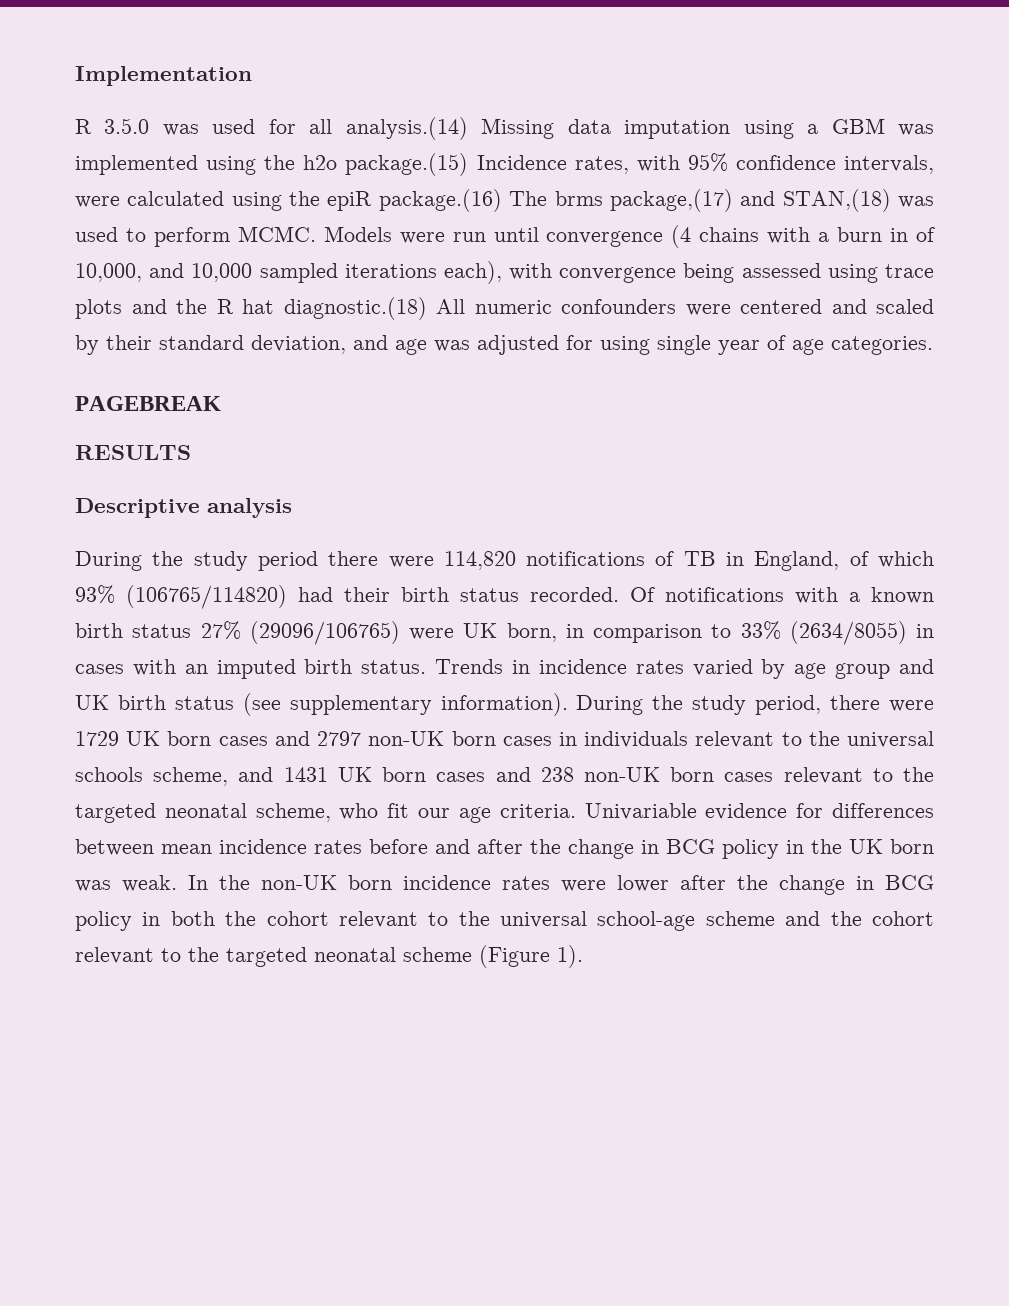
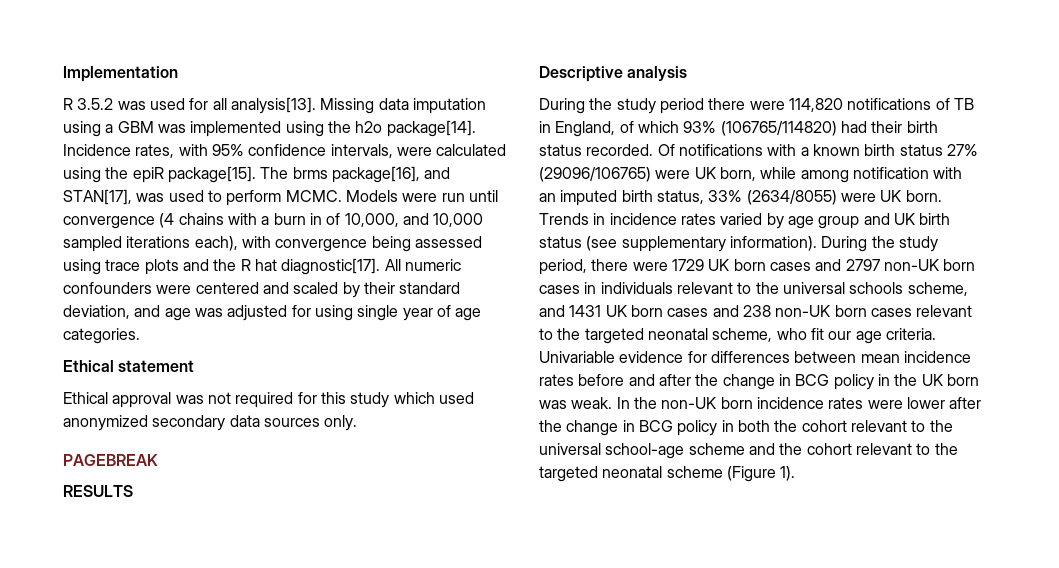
- R 3.5.0 was used for all analysis.(14) Missing data imputation using a GBM was implemented using the h2o package.(15) Incidence rates, with 95% confidence intervals, were calculated using the epiR package.(16) The brms package,(17) and STAN,(18) was used to perform MCMC.
+ R 3.5.2 was used for all analysis[13]. Missing data imputation using a GBM was implemented using the h2o package[14]. Incidence rates, with 95% confidence intervals, were calculated using the epiR package[15]. The brms package[16], and STAN[17], was used to perform MCMC.
- Models were run until convergence (4 chains with a burn in of 10,000, and 10,000 sampled iterations each), with convergence being assessed using trace plots and the R hat diagnostic.(18) All numeric confounders were centered and scaled by their standard deviation, and age was adjusted for using single year of age categories.
+ Models were run until convergence (4 chains with a burn in of 10,000, and 10,000 sampled iterations each), with convergence being assessed using trace plots and the R hat diagnostic[17]. All numeric confounders were centered and scaled by their standard deviation, and age was adjusted for using single year of age categories.
+ Ethical statement
+ Ethical approval was not required for this study which used anonymized secondary data sources only.
- Of notifications with a known birth status 27% (29096/106765) were UK born, in comparison to 33% (2634/8055) in cases with an imputed birth status.
+ Of notifications with a known birth status 27% (29096/106765) were UK born, while among notification with an imputed birth status, 33% (2634/8055) were UK born.

